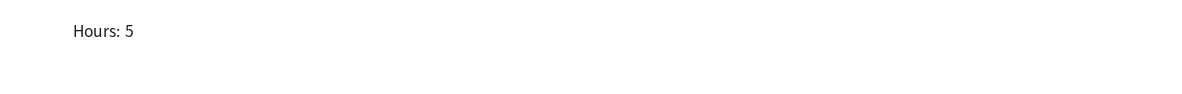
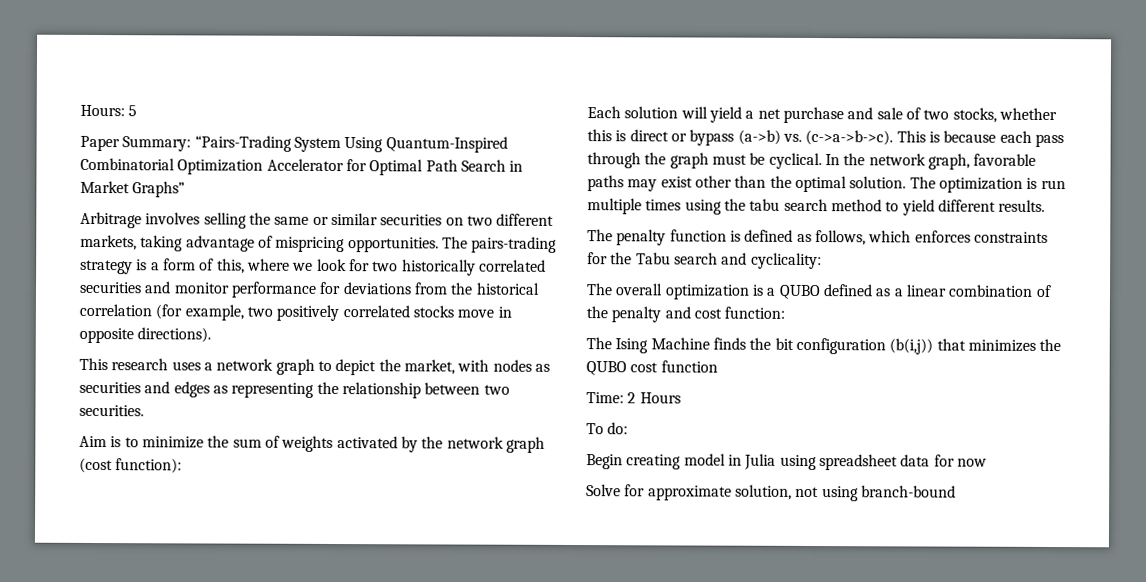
+ Paper Summary: “Pairs-Trading System Using Quantum-Inspired Combinatorial Optimization Accelerator for Optimal Path Search in Market Graphs”
+ Arbitrage involves selling the same or similar securities on two different markets, taking advantage of mispricing opportunities. The pairs-trading strategy is a form of this, where we look for two historically correlated securities and monitor performance for deviations from the historical correlation (for example, two positively correlated stocks move in opposite directions).
+ This research uses a network graph to depict the market, with nodes as securities and edges as representing the relationship between two securities.
+ Aim is to minimize the sum of weights activated by the network graph (cost function):
+ Each solution will yield a net purchase and sale of two stocks, whether this is direct or bypass (a->b) vs. (c->a->b->c). This is because each pass through the graph must be cyclical. In the network graph, favorable paths may exist other than the optimal solution. The optimization is run multiple times using the tabu search method to yield different results.
+ The penalty function is defined as follows, which enforces constraints for the Tabu search and cyclicality:
+ The overall optimization is a QUBO defined as a linear combination of the penalty and cost function:
+ The Ising Machine finds the bit configuration (b(i,j)) that minimizes the QUBO cost function
+ Time: 2 Hours
+ To do:
+ Begin creating model in Julia using spreadsheet data for now
+ Solve for approximate solution, not using branch-bound

